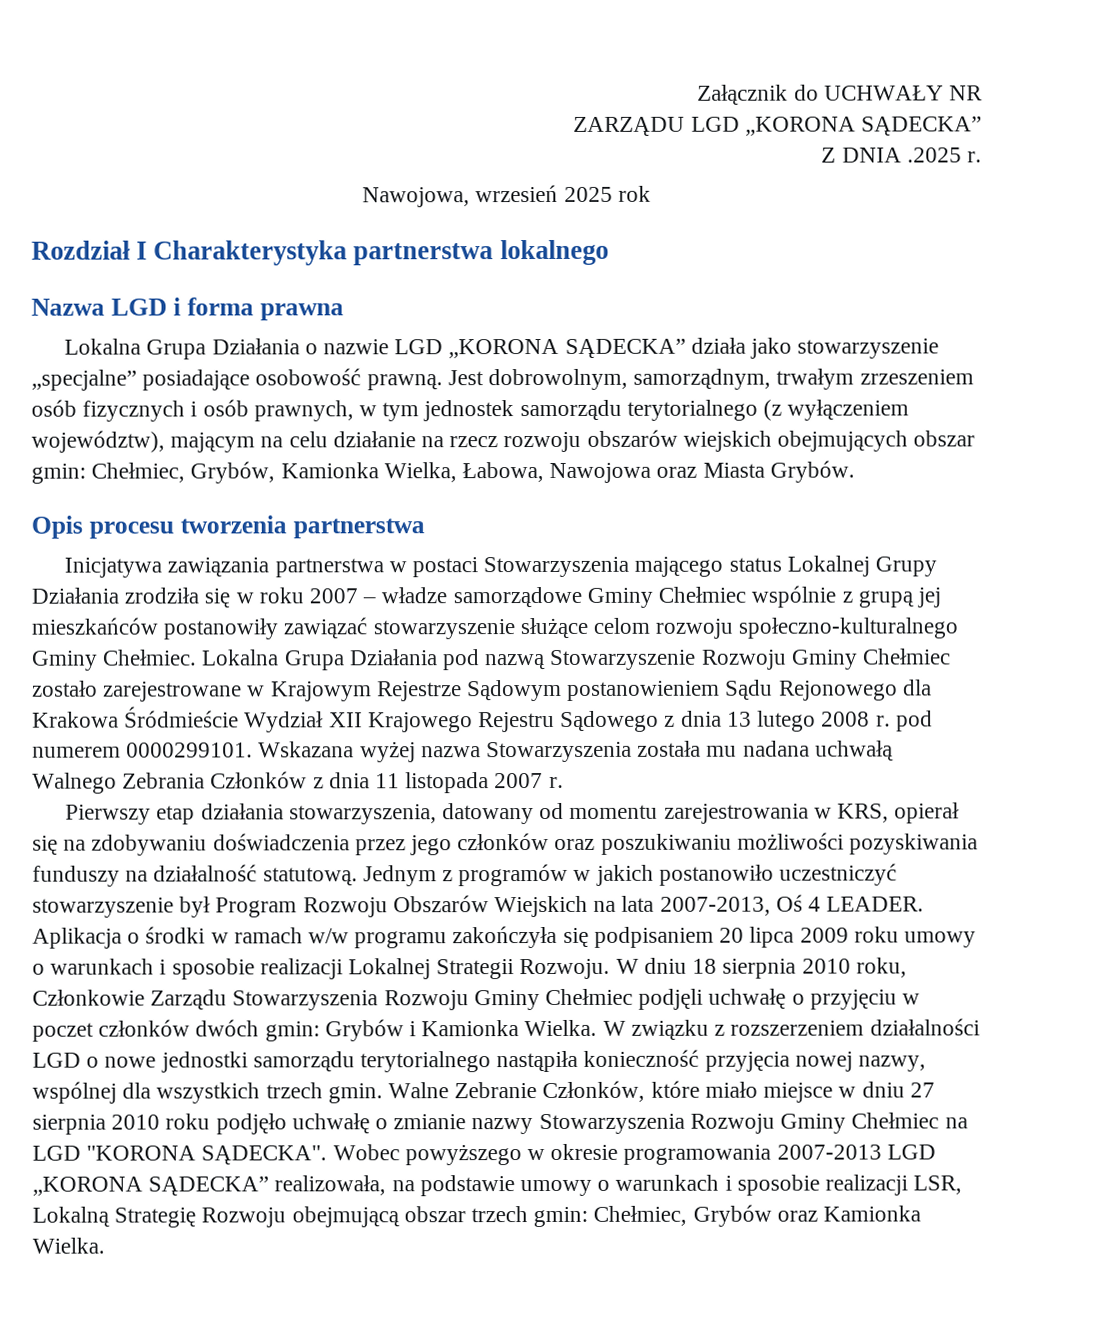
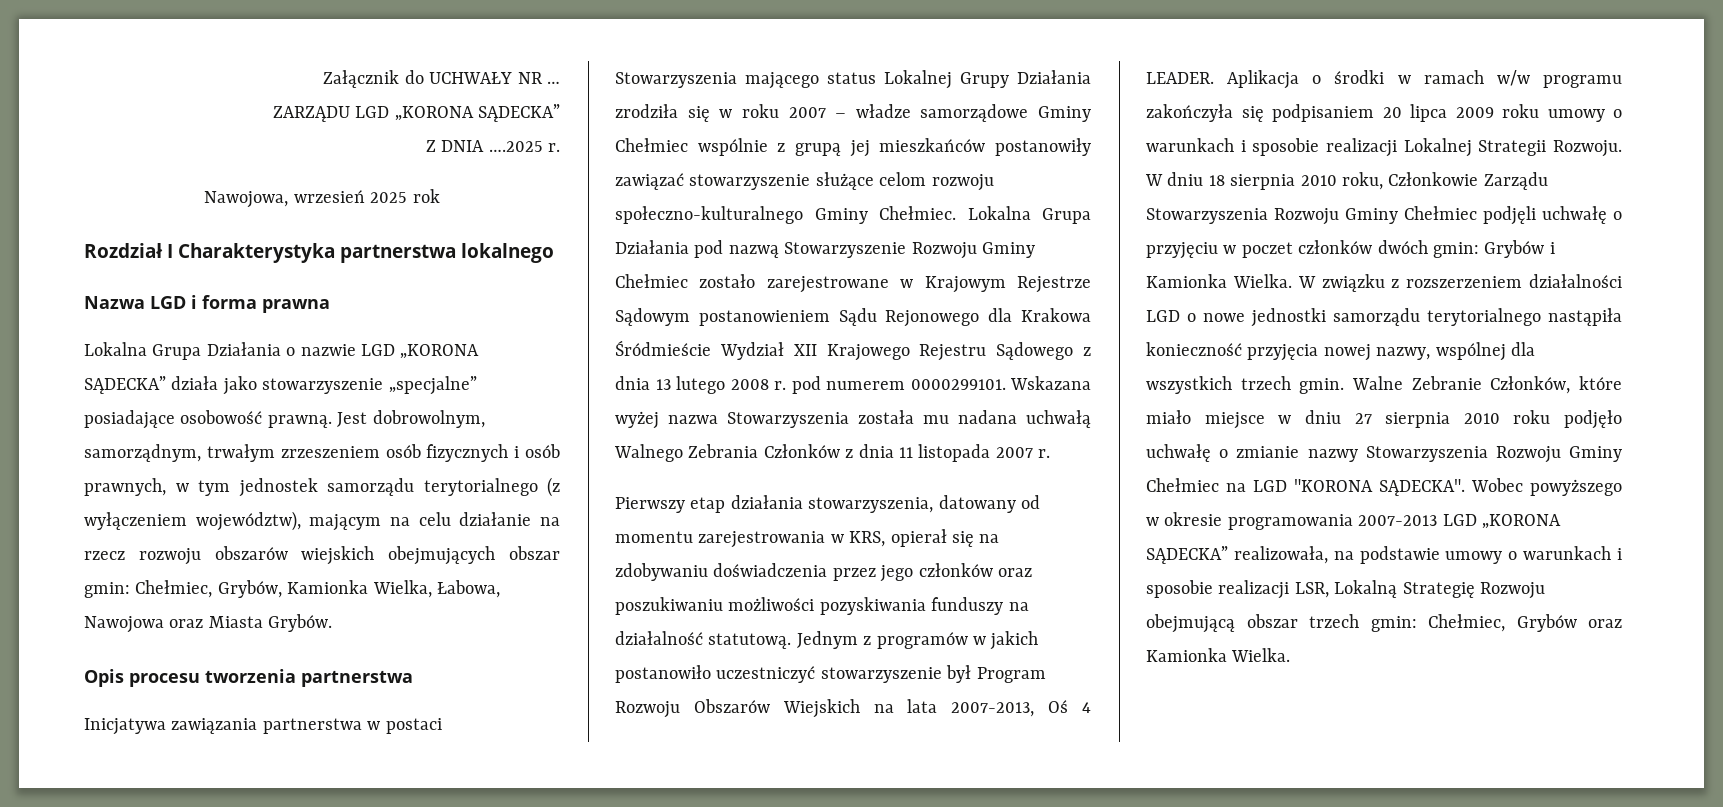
- Załącznik do UCHWAŁY NR
+ Załącznik do UCHWAŁY NR …
- Z DNIA .2025 r.
+ Z DNIA ….2025 r.

